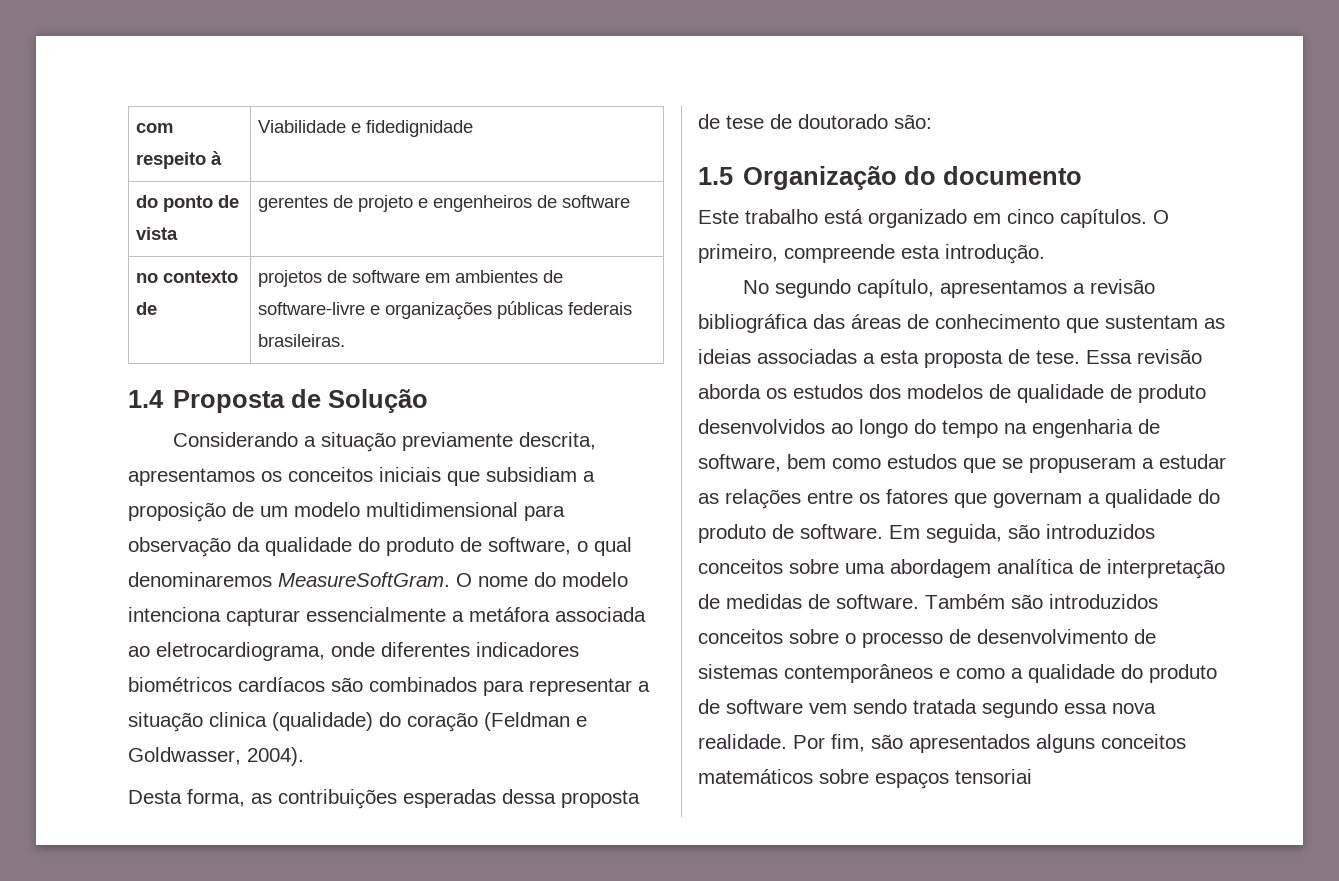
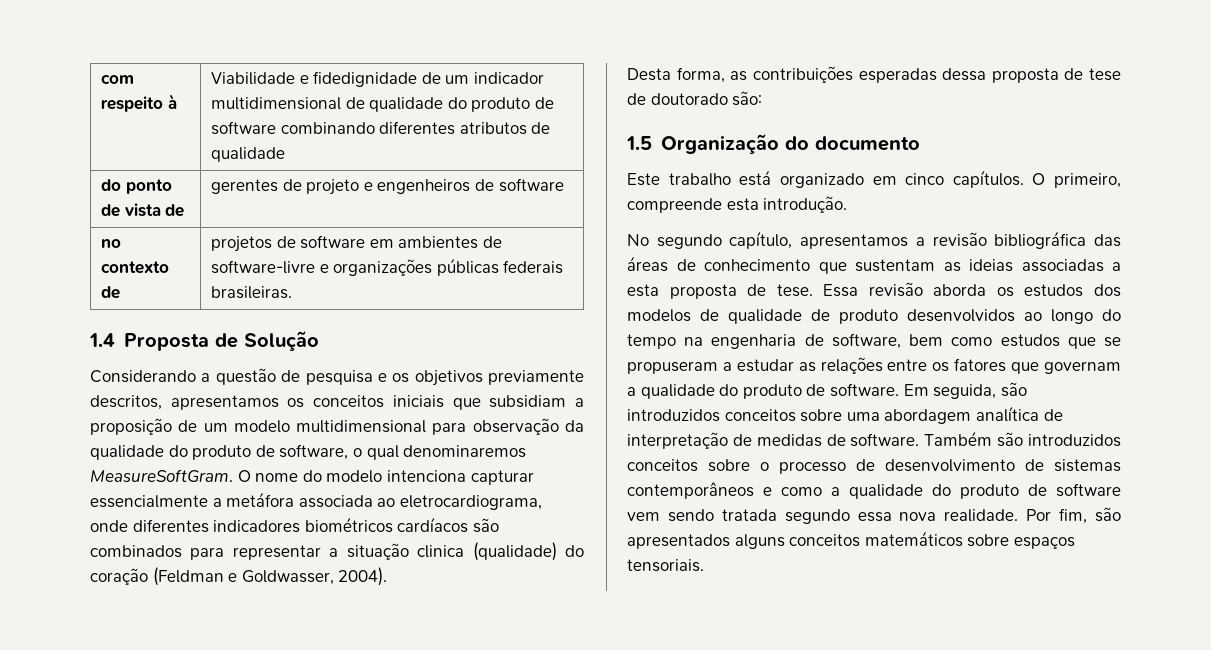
- com respeito à | Viabilidade e fidedignidade
+ com respeito à | Viabilidade e fidedignidade de um indicador multidimensional de qualidade do produto de software combinando diferentes atributos de qualidade
- do ponto de vista | gerentes de projeto e engenheiros de software
+ do ponto de vista de | gerentes de projeto e engenheiros de software
- Considerando a situação previamente descrita, apresentamos os conceitos iniciais que subsidiam a proposição de um modelo multidimensional para observação da qualidade do produto de software, o qual denominaremos MeasureSoftGram.
+ Considerando a questão de pesquisa e os objetivos previamente descritos, apresentamos os conceitos iniciais que subsidiam a proposição de um modelo multidimensional para observação da qualidade do produto de software, o qual denominaremos MeasureSoftGram.
- Por fim, são apresentados alguns conceitos matemáticos sobre espaços tensoriai
+ Por fim, são apresentados alguns conceitos matemáticos sobre espaços tensoriais.

